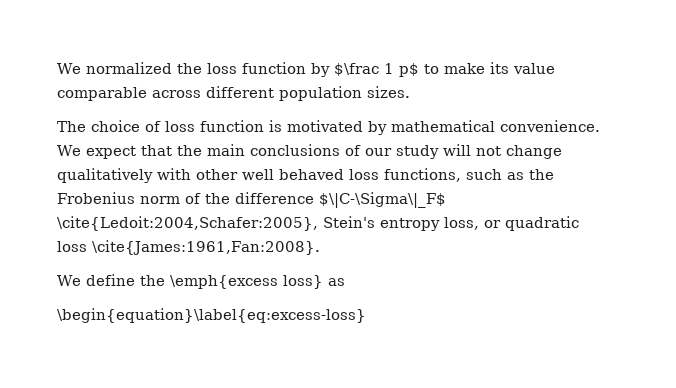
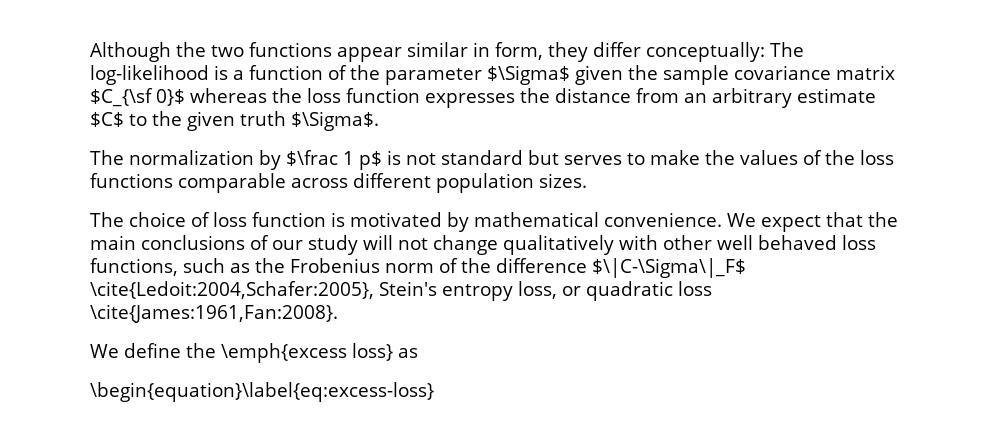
- We normalized the loss function by $\frac 1 p$ to make its value comparable across different population sizes.
+ Although the two functions appear similar in form, they differ conceptually: The log-likelihood is a function of the parameter $\Sigma$ given the sample covariance matrix $C_{\sf 0}$ whereas the loss function expresses the distance from an arbitrary estimate $C$ to the given truth $\Sigma$.
+ The normalization by $\frac 1 p$ is not standard but serves to make the values of the loss functions comparable across different population sizes.

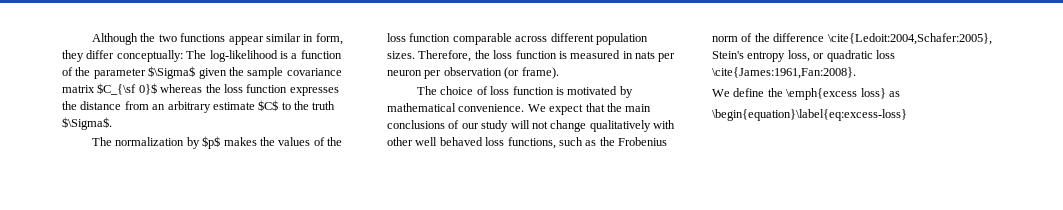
- Although the two functions appear similar in form, they differ conceptually: The log-likelihood is a function of the parameter $\Sigma$ given the sample covariance matrix $C_{\sf 0}$ whereas the loss function expresses the distance from an arbitrary estimate $C$ to the given truth $\Sigma$.
+ Although the two functions appear similar in form, they differ conceptually: The log-likelihood is a function of the parameter $\Sigma$ given the sample covariance matrix $C_{\sf 0}$ whereas the loss function expresses the distance from an arbitrary estimate $C$ to the truth $\Sigma$.
- The normalization by $\frac 1 p$ is not standard but serves to make the values of the loss functions comparable across different population sizes.
+ The normalization by $p$ makes the values of the loss function comparable across different population sizes. Therefore, the loss function is measured in nats per neuron per observation (or frame).
- We expect that the main conclusions of our study will not change qualitatively with other well behaved loss functions, such as the Frobenius norm of the difference $\|C-\Sigma\|_F$ \cite{Ledoit:2004,Schafer:2005}, Stein's entropy loss, or quadratic loss \cite{James:1961,Fan:2008}.
+ We expect that the main conclusions of our study will not change qualitatively with other well behaved loss functions, such as the Frobenius norm of the difference \cite{Ledoit:2004,Schafer:2005}, Stein's entropy loss, or quadratic loss \cite{James:1961,Fan:2008}.

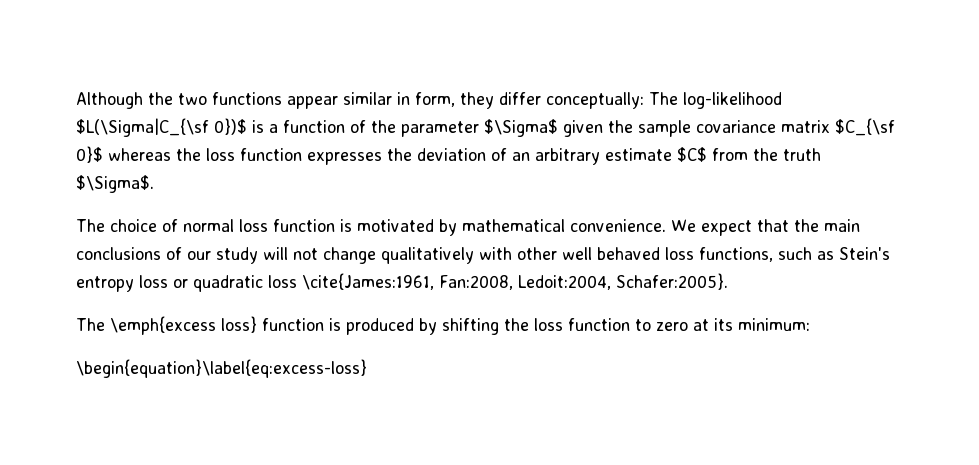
- Although the two functions appear similar in form, they differ conceptually: The log-likelihood is a function of the parameter $\Sigma$ given the sample covariance matrix $C_{\sf 0}$ whereas the loss function expresses the distance from an arbitrary estimate $C$ to the truth $\Sigma$.
+ Although the two functions appear similar in form, they differ conceptually: The log-likelihood $L(\Sigma|C_{\sf 0})$ is a function of the parameter $\Sigma$ given the sample covariance matrix $C_{\sf 0}$ whereas the loss function expresses the deviation of an arbitrary estimate $C$ from the truth $\Sigma$.
- The normalization by $p$ makes the values of the loss function comparable across different population sizes. Therefore, the loss function is measured in nats per neuron per observation (or frame).
- The choice of loss function is motivated by mathematical convenience.
+ The choice of normal loss function is motivated by mathematical convenience.
- We expect that the main conclusions of our study will not change qualitatively with other well behaved loss functions, such as the Frobenius norm of the difference \cite{Ledoit:2004,Schafer:2005}, Stein's entropy loss, or quadratic loss \cite{James:1961,Fan:2008}.
- We define the \emph{excess loss} as
+ We expect that the main conclusions of our study will not change qualitatively with other well behaved loss functions, such as Stein's entropy loss or quadratic loss \cite{James:1961, Fan:2008, Ledoit:2004, Schafer:2005}.
+ The \emph{excess loss} function is produced by shifting the loss function to zero at its minimum:

